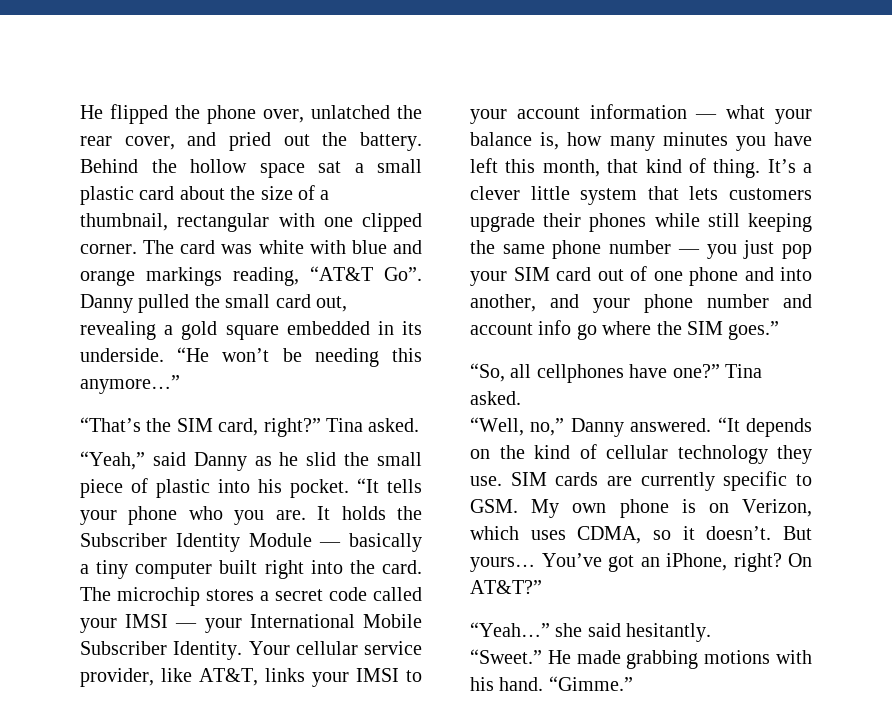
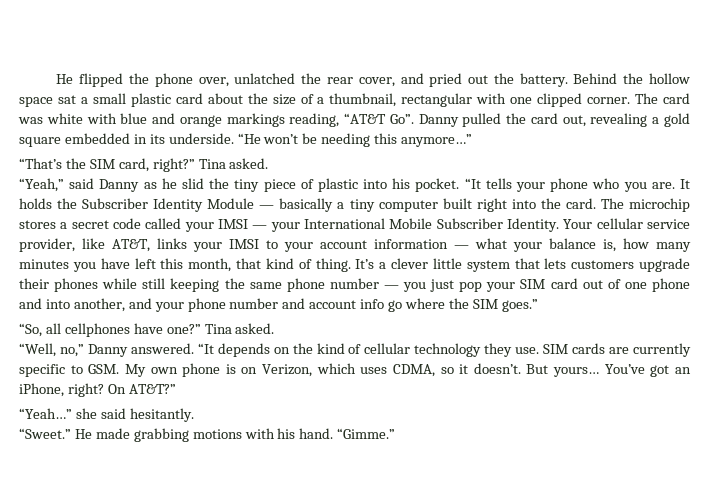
- The card was white with blue and orange markings reading, “AT&T Go”. Danny pulled the small card out, revealing a gold square embedded in its underside.
+ The card was white with blue and orange markings reading, “AT&T Go”. Danny pulled the card out, revealing a gold square embedded in its underside.
- “Yeah,” said Danny as he slid the small piece of plastic into his pocket.
+ “Yeah,” said Danny as he slid the tiny piece of plastic into his pocket.

